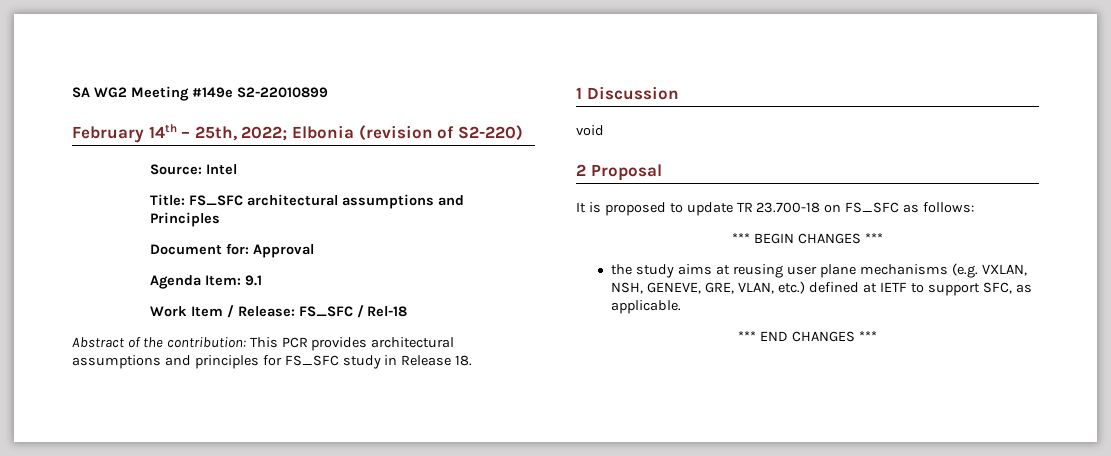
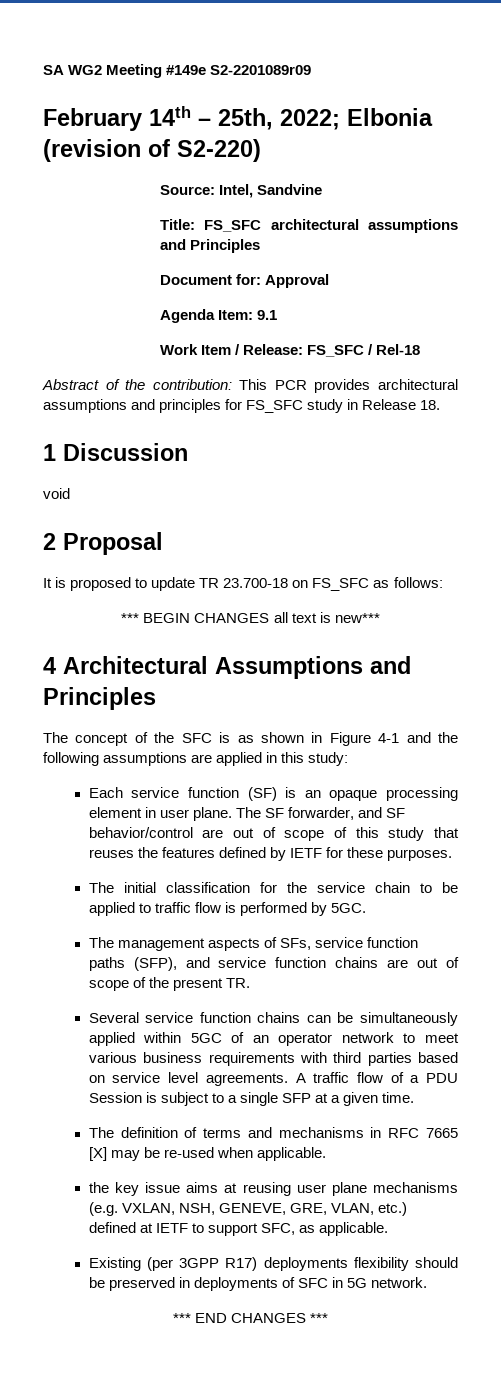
- SA WG2 Meeting #149e S2-22010899
+ SA WG2 Meeting #149e S2-2201089r09
- Source: Intel
+ Source: Intel, Sandvine
- *** BEGIN CHANGES ***
- the study aims at reusing user plane mechanisms (e.g. VXLAN, NSH, GENEVE, GRE, VLAN, etc.) defined at IETF to support SFC, as applicable.
+ *** BEGIN CHANGES all text is new***
+ 4 Architectural Assumptions and Principles
+ The concept of the SFC is as shown in Figure 4-1 and the following assumptions are applied in this study:
+ Each service function (SF) is an opaque processing element in user plane. The SF forwarder, and SF behavior/control are out of scope of this study that reuses the features defined by IETF for these purposes.
+ The initial classification for the service chain to be applied to traffic flow is performed by 5GC.
+ The management aspects of SFs, service function paths (SFP), and service function chains are out of scope of the present TR.
+ Several service function chains can be simultaneously applied within 5GC of an operator network to meet various business requirements with third parties based on service level agreements. A traffic flow of a PDU Session is subject to a single SFP at a given time.
+ The definition of terms and mechanisms in RFC 7665 [X] may be re-used when applicable.
+ the key issue aims at reusing user plane mechanisms (e.g. VXLAN, NSH, GENEVE, GRE, VLAN, etc.) defined at IETF to support SFC, as applicable.
+ Existing (per 3GPP R17) deployments flexibility should be preserved in deployments of SFC in 5G network.

